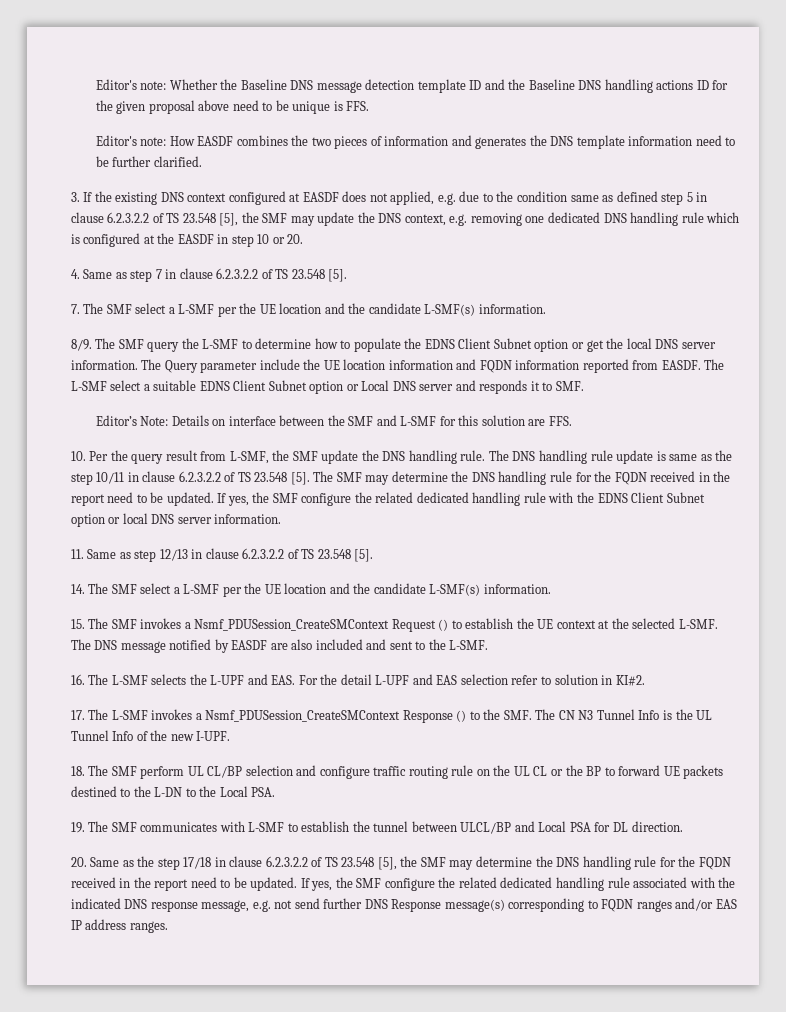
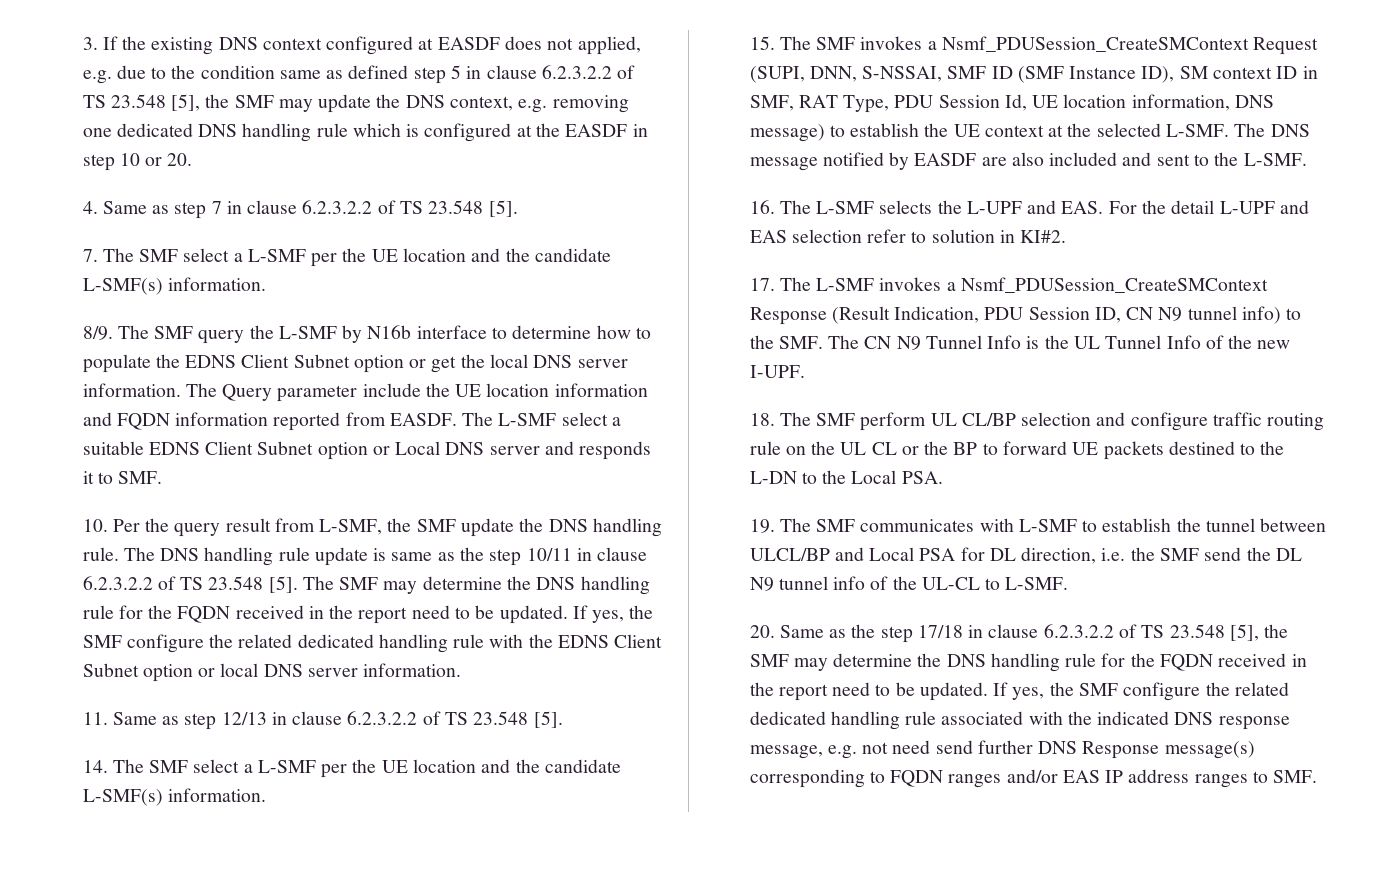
- Editor's note: Whether the Baseline DNS message detection template ID and the Baseline DNS handling actions ID for the given proposal above need to be unique is FFS.
- Editor's note: How EASDF combines the two pieces of information and generates the DNS template information need to be further clarified.
- The SMF query the L-SMF to determine how to populate the EDNS Client Subnet option or get the local DNS server information.
+ The SMF query the L-SMF by N16b interface to determine how to populate the EDNS Client Subnet option or get the local DNS server information.
- Editor’s Note: Details on interface between the SMF and L-SMF for this solution are FFS.
- 15. The SMF invokes a Nsmf_PDUSession_CreateSMContext Request () to establish the UE context at the selected L-SMF.
+ 15. The SMF invokes a Nsmf_PDUSession_CreateSMContext Request (SUPI, DNN, S-NSSAI, SMF ID (SMF Instance ID), SM context ID in SMF, RAT Type, PDU Session Id, UE location information, DNS message) to establish the UE context at the selected L-SMF.
- 17. The L-SMF invokes a Nsmf_PDUSession_CreateSMContext Response () to the SMF. The CN N3 Tunnel Info is the UL Tunnel Info of the new I-UPF.
+ 17. The L-SMF invokes a Nsmf_PDUSession_CreateSMContext Response (Result Indication, PDU Session ID, CN N9 tunnel info) to the SMF. The CN N9 Tunnel Info is the UL Tunnel Info of the new I-UPF.
- 19. The SMF communicates with L-SMF to establish the tunnel between ULCL/BP and Local PSA for DL direction.
+ 19. The SMF communicates with L-SMF to establish the tunnel between ULCL/BP and Local PSA for DL direction, i.e. the SMF send the DL N9 tunnel info of the UL-CL to L-SMF.
- If yes, the SMF configure the related dedicated handling rule associated with the indicated DNS response message, e.g. not send further DNS Response message(s) corresponding to FQDN ranges and/or EAS IP address ranges.
+ If yes, the SMF configure the related dedicated handling rule associated with the indicated DNS response message, e.g. not need send further DNS Response message(s) corresponding to FQDN ranges and/or EAS IP address ranges to SMF.

